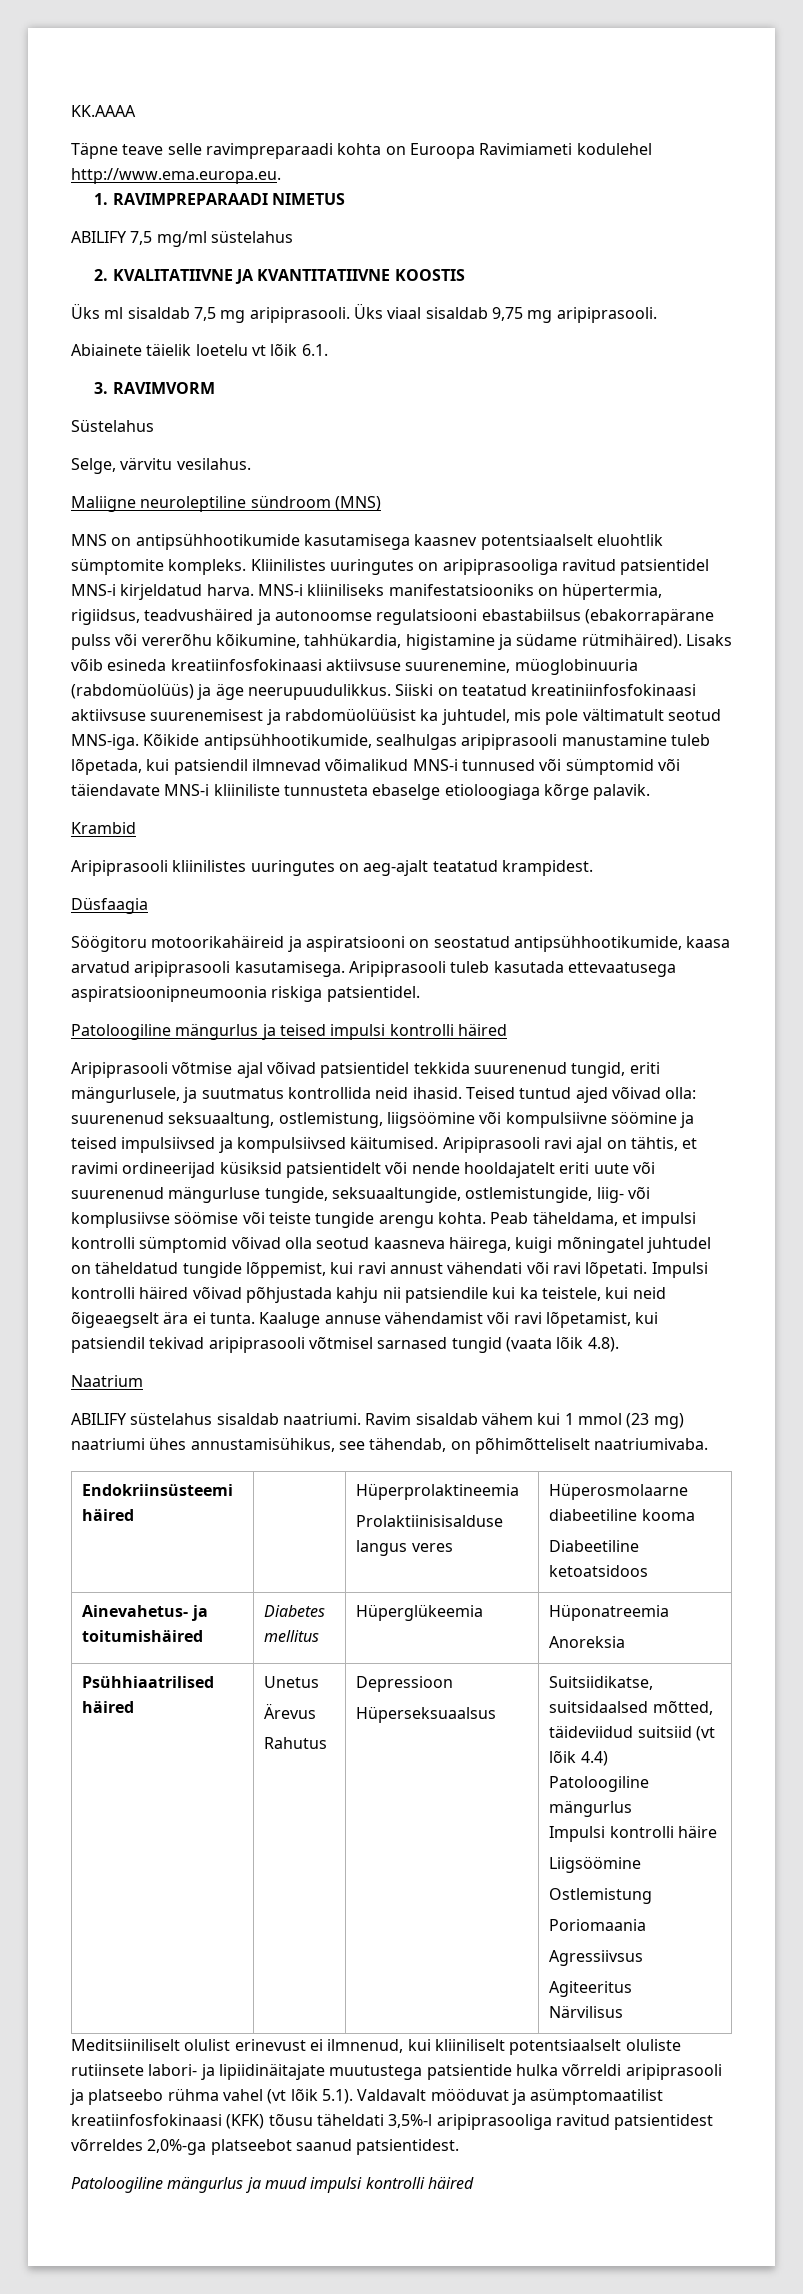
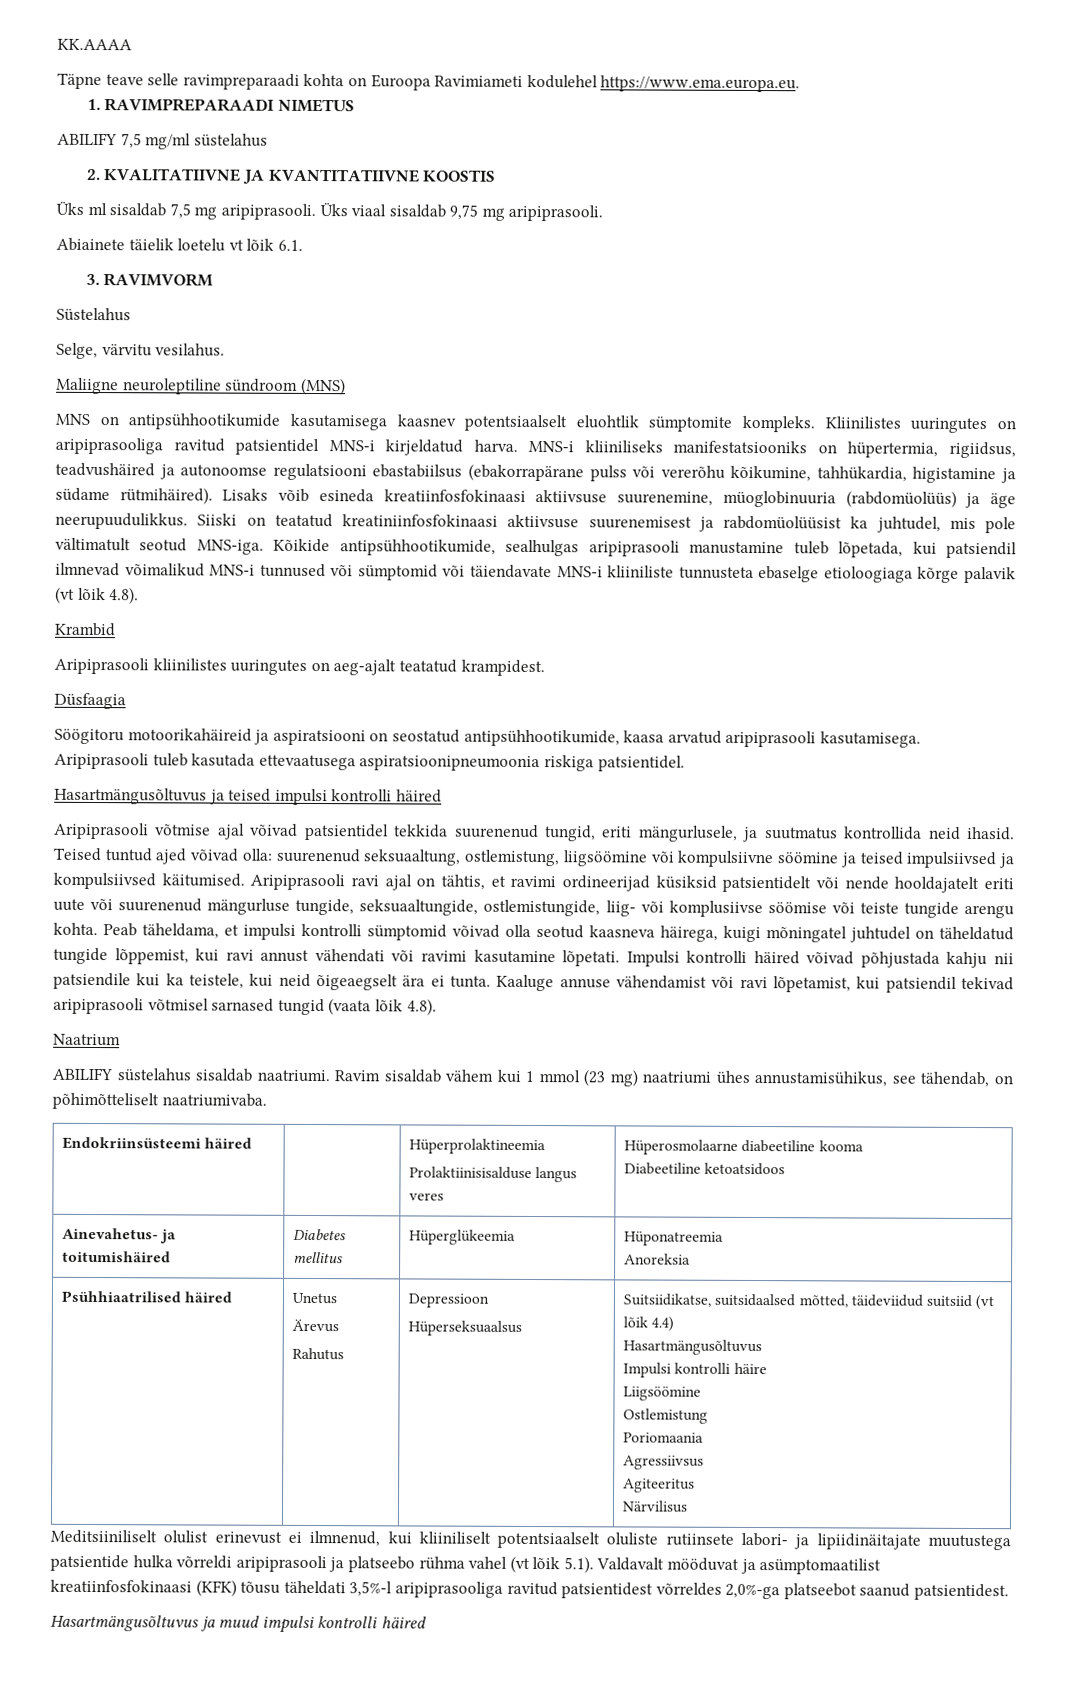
- Täpne teave selle ravimpreparaadi kohta on Euroopa Ravimiameti kodulehel http://www.ema.europa.eu.
+ Täpne teave selle ravimpreparaadi kohta on Euroopa Ravimiameti kodulehel https://www.ema.europa.eu.
- Kõikide antipsühhootikumide, sealhulgas aripiprasooli manustamine tuleb lõpetada, kui patsiendil ilmnevad võimalikud MNS-i tunnused või sümptomid või täiendavate MNS-i kliiniliste tunnusteta ebaselge etioloogiaga kõrge palavik.
+ Kõikide antipsühhootikumide, sealhulgas aripiprasooli manustamine tuleb lõpetada, kui patsiendil ilmnevad võimalikud MNS-i tunnused või sümptomid või täiendavate MNS-i kliiniliste tunnusteta ebaselge etioloogiaga kõrge palavik (vt lõik 4.8).
- Patoloogiline mängurlus ja teised impulsi kontrolli häired
+ Hasartmängusõltuvus ja teised impulsi kontrolli häired
- Peab täheldama, et impulsi kontrolli sümptomid võivad olla seotud kaasneva häirega, kuigi mõningatel juhtudel on täheldatud tungide lõppemist, kui ravi annust vähendati või ravi lõpetati.
+ Peab täheldama, et impulsi kontrolli sümptomid võivad olla seotud kaasneva häirega, kuigi mõningatel juhtudel on täheldatud tungide lõppemist, kui ravi annust vähendati või ravimi kasutamine lõpetati.
  Psühhiaatrilised häired | Unetus
  Ärevus
  Rahutus | Depressioon
  Hüperseksuaalsus | Suitsiidikatse, suitsidaalsed mõtted, täideviidud suitsiid (vt lõik 4.4)
- Patoloogiline mängurlus
+ Hasartmängusõltuvus
- Patoloogiline mängurlus ja muud impulsi kontrolli häired
+ Hasartmängusõltuvus ja muud impulsi kontrolli häired

